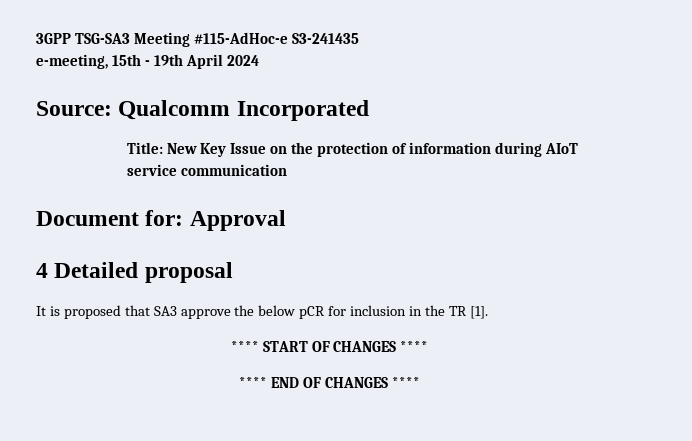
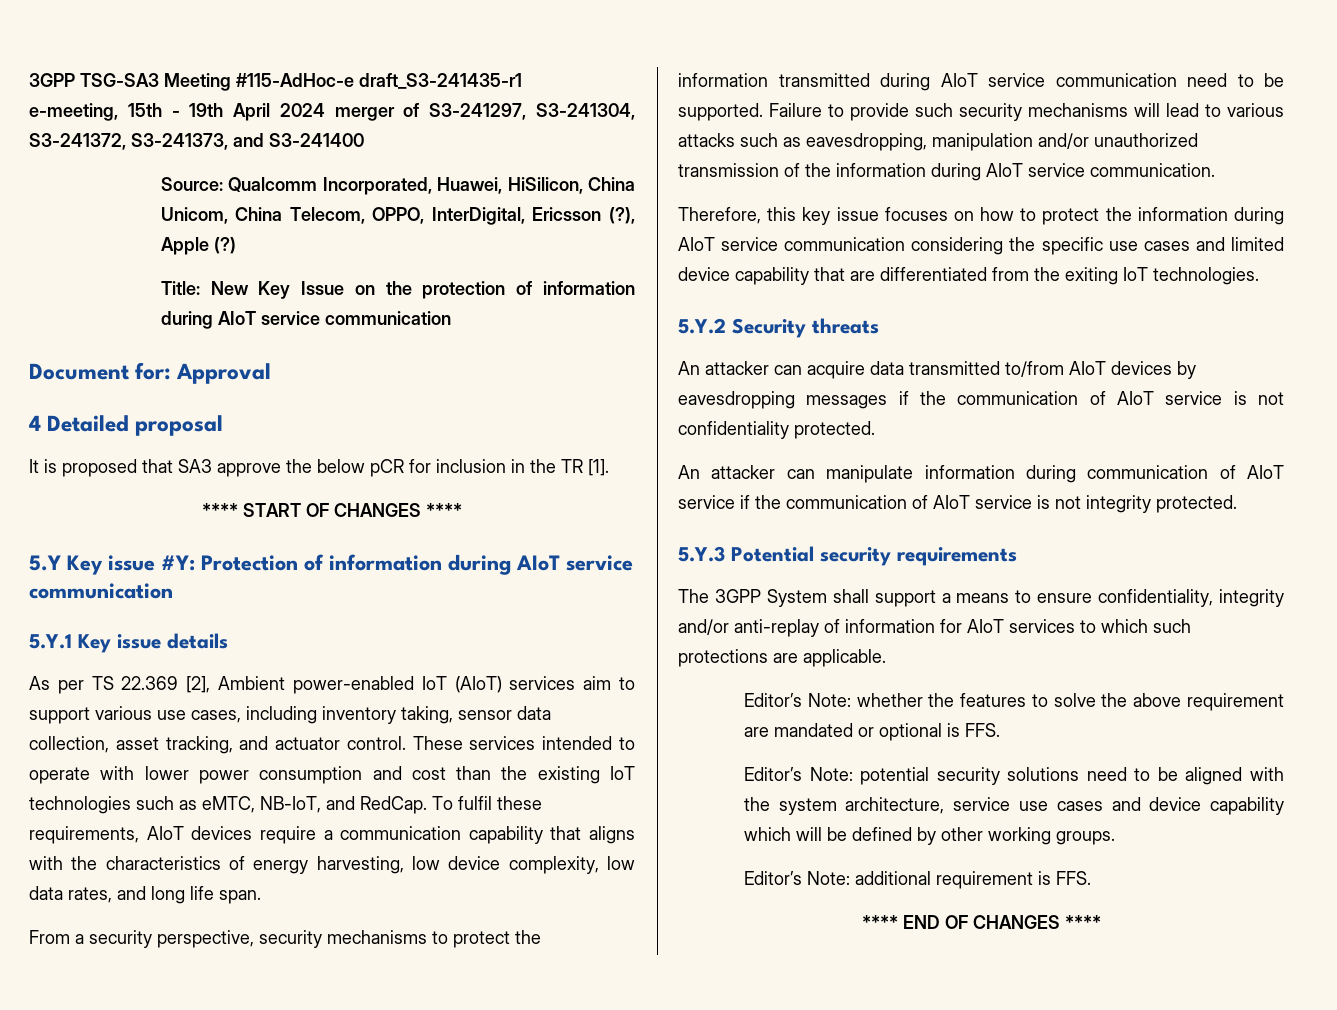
- 3GPP TSG-SA3 Meeting #115-AdHoc-e S3-241435
+ 3GPP TSG-SA3 Meeting #115-AdHoc-e draft_S3-241435-r1
- e-meeting, 15th - 19th April 2024
- Source: Qualcomm Incorporated
+ e-meeting, 15th - 19th April 2024 merger of S3-241297, S3-241304, S3-241372, S3-241373, and S3-241400
+ Source: Qualcomm Incorporated, Huawei, HiSilicon, China Unicom, China Telecom, OPPO, InterDigital, Ericsson (?), Apple (?)
+ 5.Y Key issue #Y: Protection of information during AIoT service communication
+ 5.Y.1 Key issue details
+ As per TS 22.369 [2], Ambient power-enabled IoT (AIoT) services aim to support various use cases, including inventory taking, sensor data collection, asset tracking, and actuator control. These services intended to operate with lower power consumption and cost than the existing IoT technologies such as eMTC, NB-IoT, and RedCap. To fulfil these requirements, AIoT devices require a communication capability that aligns with the characteristics of energy harvesting, low device complexity, low data rates, and long life span.
+ From a security perspective, security mechanisms to protect the information transmitted during AIoT service communication need to be supported. Failure to provide such security mechanisms will lead to various attacks such as eavesdropping, manipulation and/or unauthorized transmission of the information during AIoT service communication.
+ Therefore, this key issue focuses on how to protect the information during AIoT service communication considering the specific use cases and limited device capability that are differentiated from the exiting IoT technologies.
+ 5.Y.2 Security threats
+ An attacker can acquire data transmitted to/from AIoT devices by eavesdropping messages if the communication of AIoT service is not confidentiality protected.
+ An attacker can manipulate information during communication of AIoT service if the communication of AIoT service is not integrity protected.
+ 5.Y.3 Potential security requirements
+ The 3GPP System shall support a means to ensure confidentiality, integrity and/or anti-replay of information for AIoT services to which such protections are applicable.
+ Editor’s Note: whether the features to solve the above requirement are mandated or optional is FFS.
+ Editor’s Note: potential security solutions need to be aligned with the system architecture, service use cases and device capability which will be defined by other working groups.
+ Editor’s Note: additional requirement is FFS.

